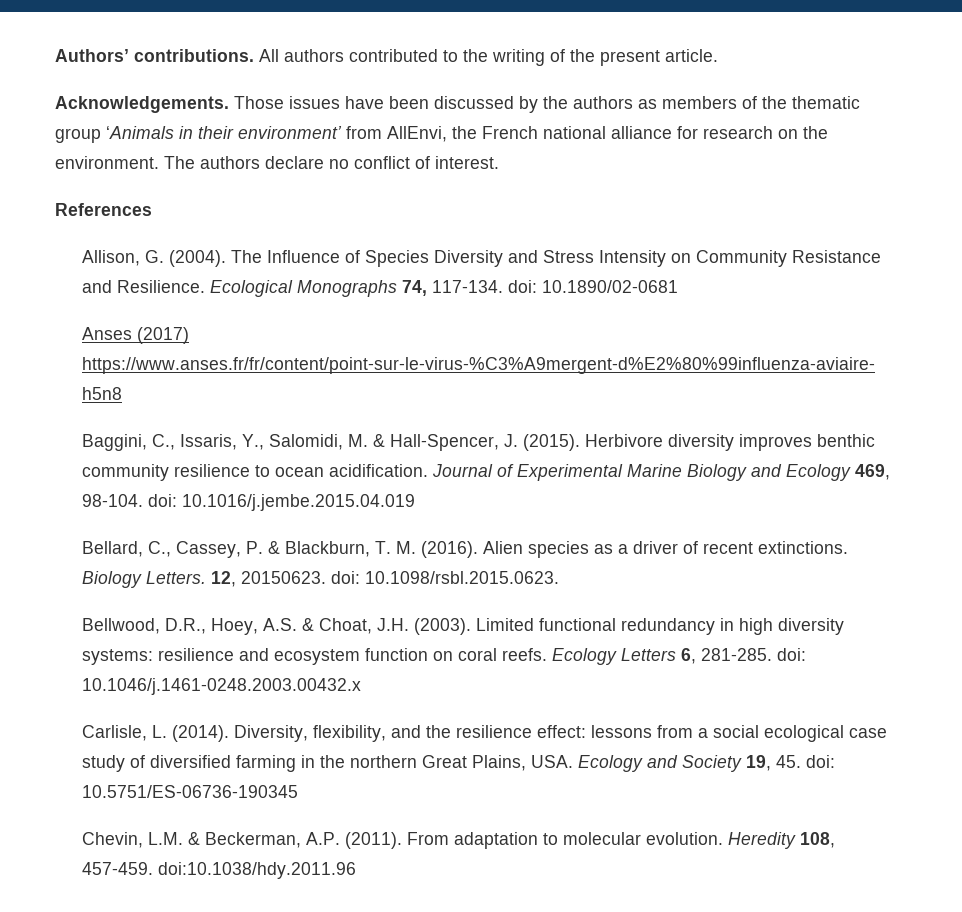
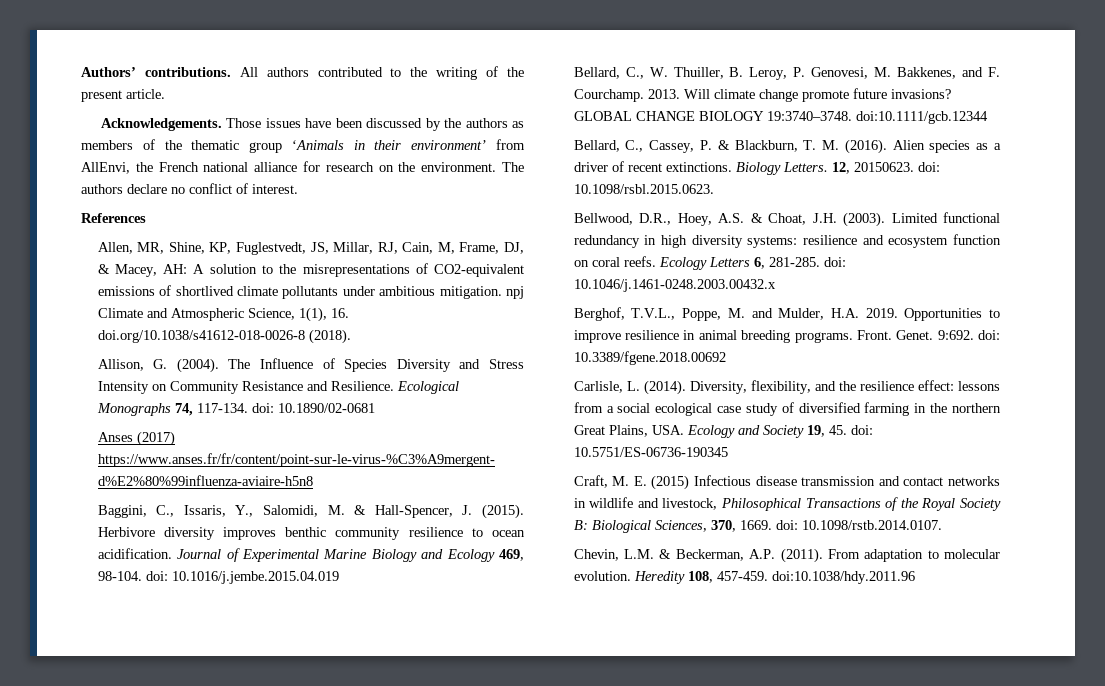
+ Allen, MR, Shine, KP, Fuglestvedt, JS, Millar, RJ, Cain, M, Frame, DJ, & Macey, AH: A solution to the misrepresentations of CO2-equivalent emissions of shortlived climate pollutants under ambitious mitigation. npj Climate and Atmospheric Science, 1(1), 16. doi.org/10.1038/s41612-018-0026-8 (2018).
+ Bellard, C., W. Thuiller, B. Leroy, P. Genovesi, M. Bakkenes, and F. Courchamp. 2013. Will climate change promote future invasions? GLOBAL CHANGE BIOLOGY 19:3740–3748. doi:10.1111/gcb.12344
+ Berghof, T.V.L., Poppe, M. and Mulder, H.A. 2019. Opportunities to improve resilience in animal breeding programs. Front. Genet. 9:692. doi: 10.3389/fgene.2018.00692
+ Craft, M. E. (2015) Infectious disease transmission and contact networks in wildlife and livestock, Philosophical Transactions of the Royal Society B: Biological Sciences, 370, 1669. doi: 10.1098/rstb.2014.0107.

